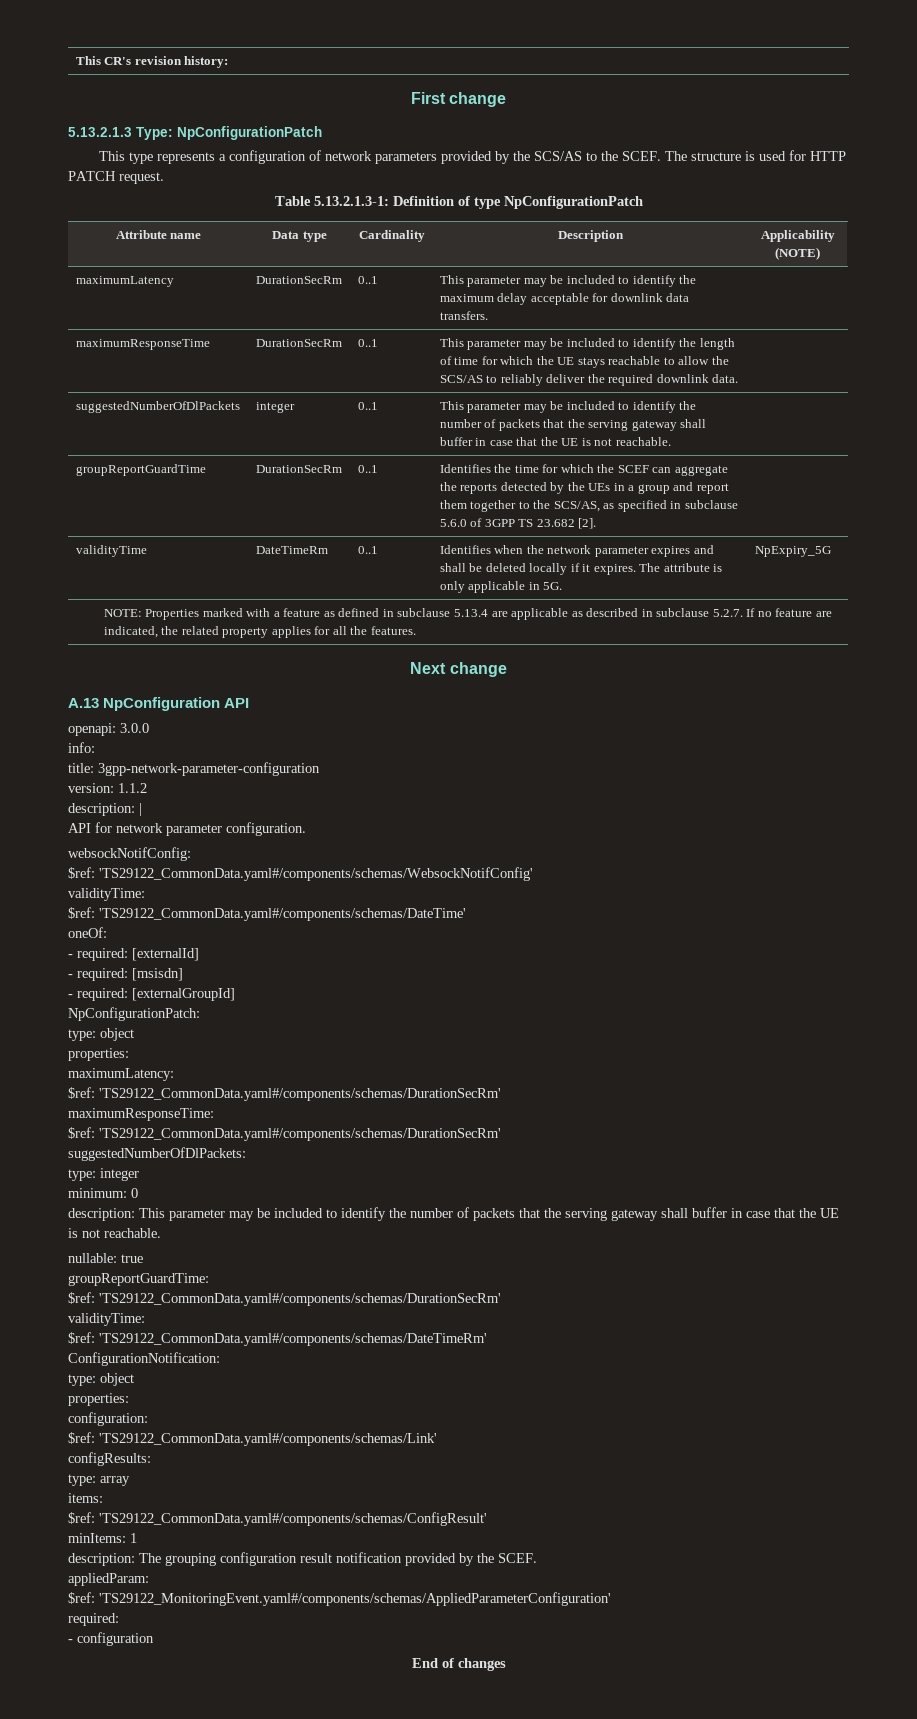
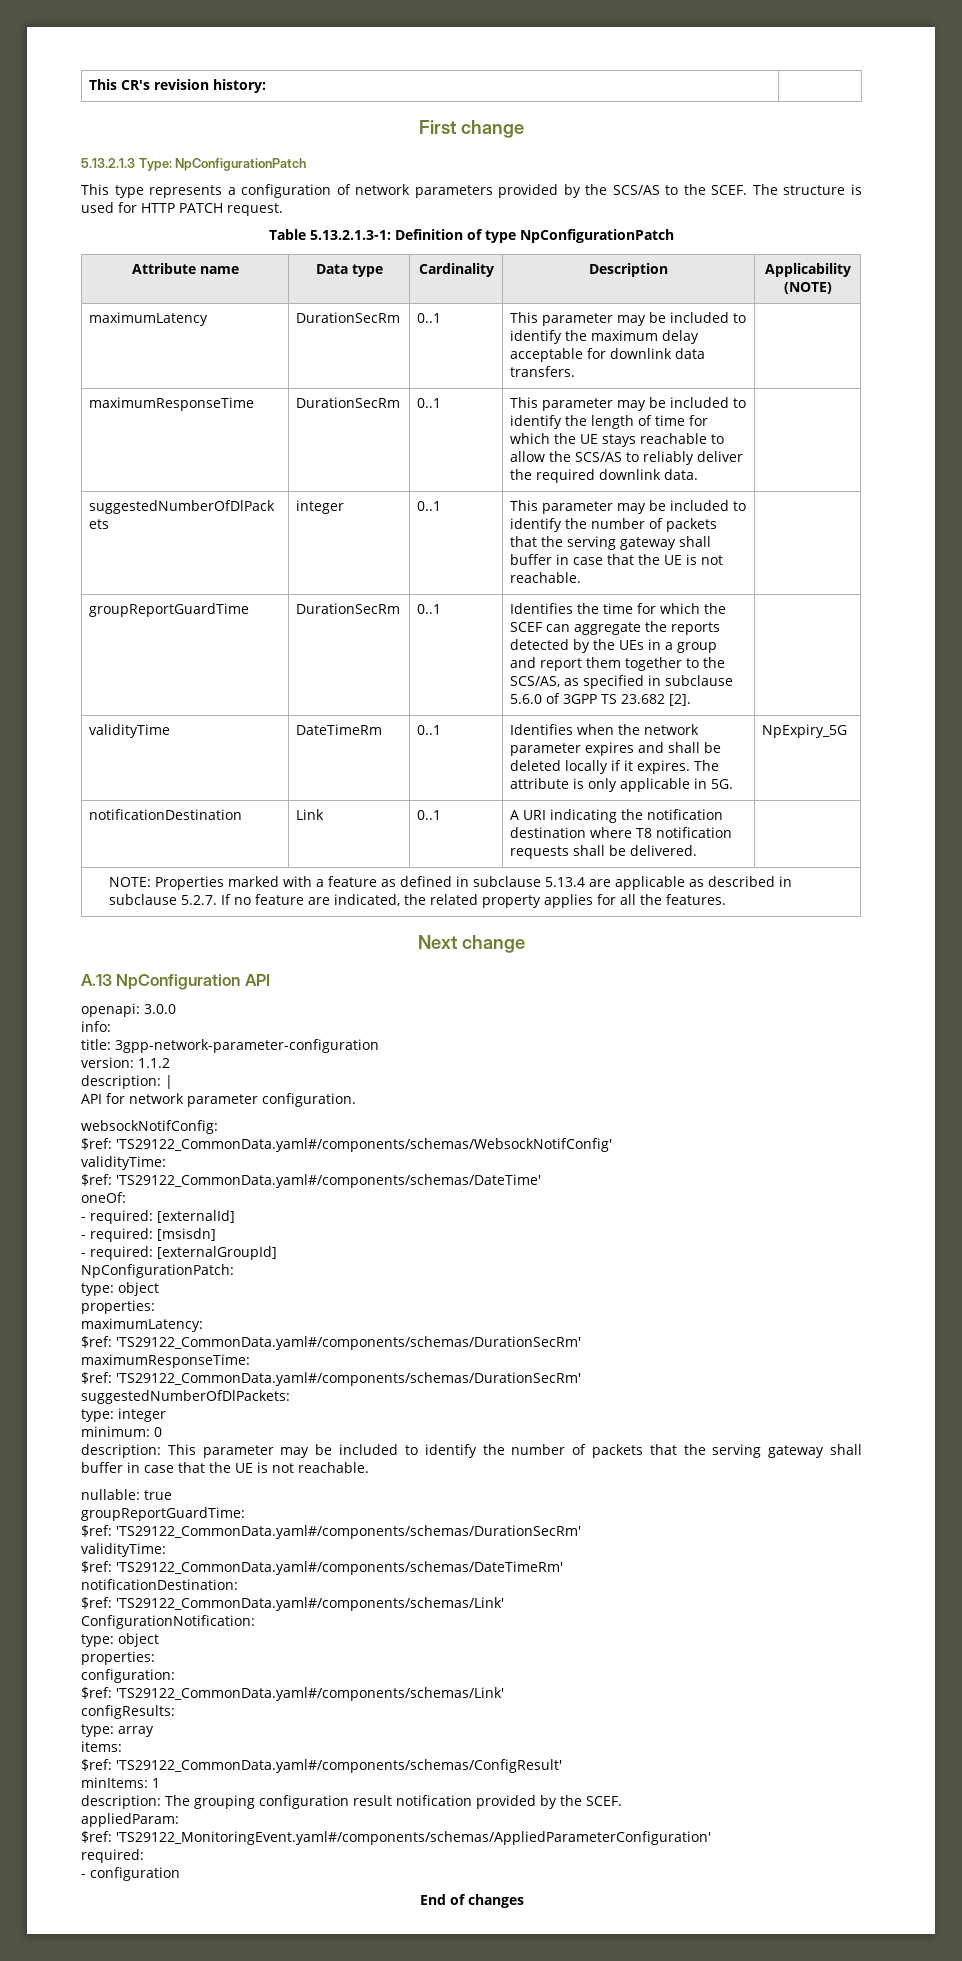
+ notificationDestination | Link | 0..1 | A URI indicating the notification destination where T8 notification requests shall be delivered. |
+ notificationDestination:
+ $ref: 'TS29122_CommonData.yaml#/components/schemas/Link'

